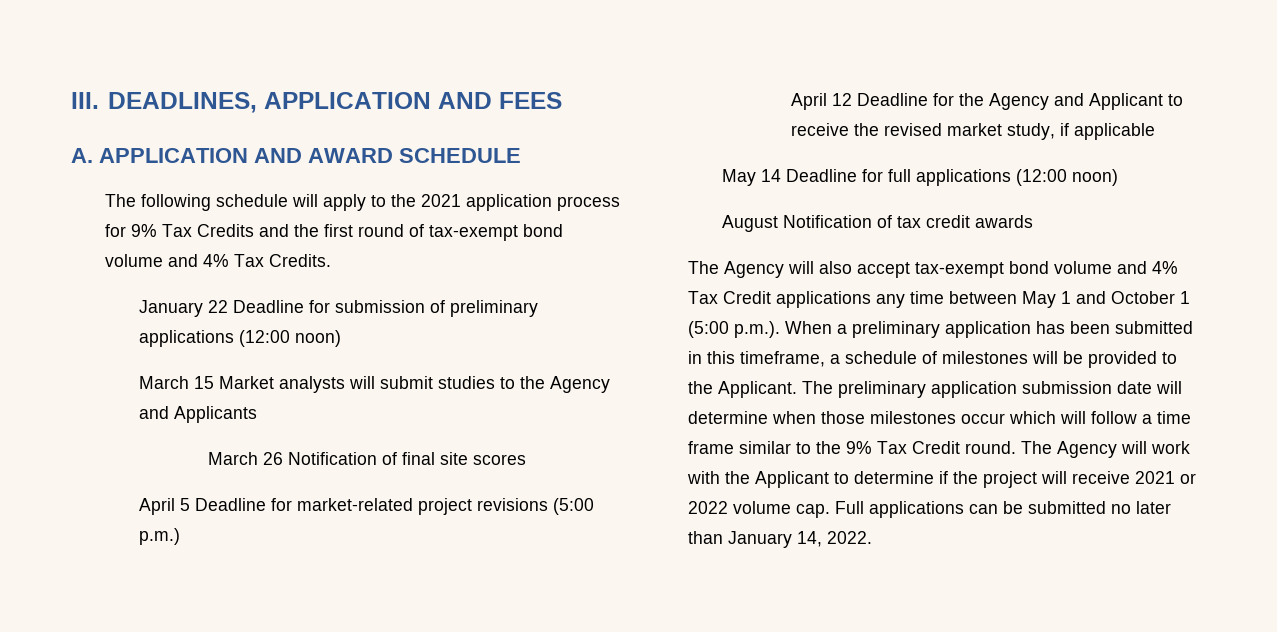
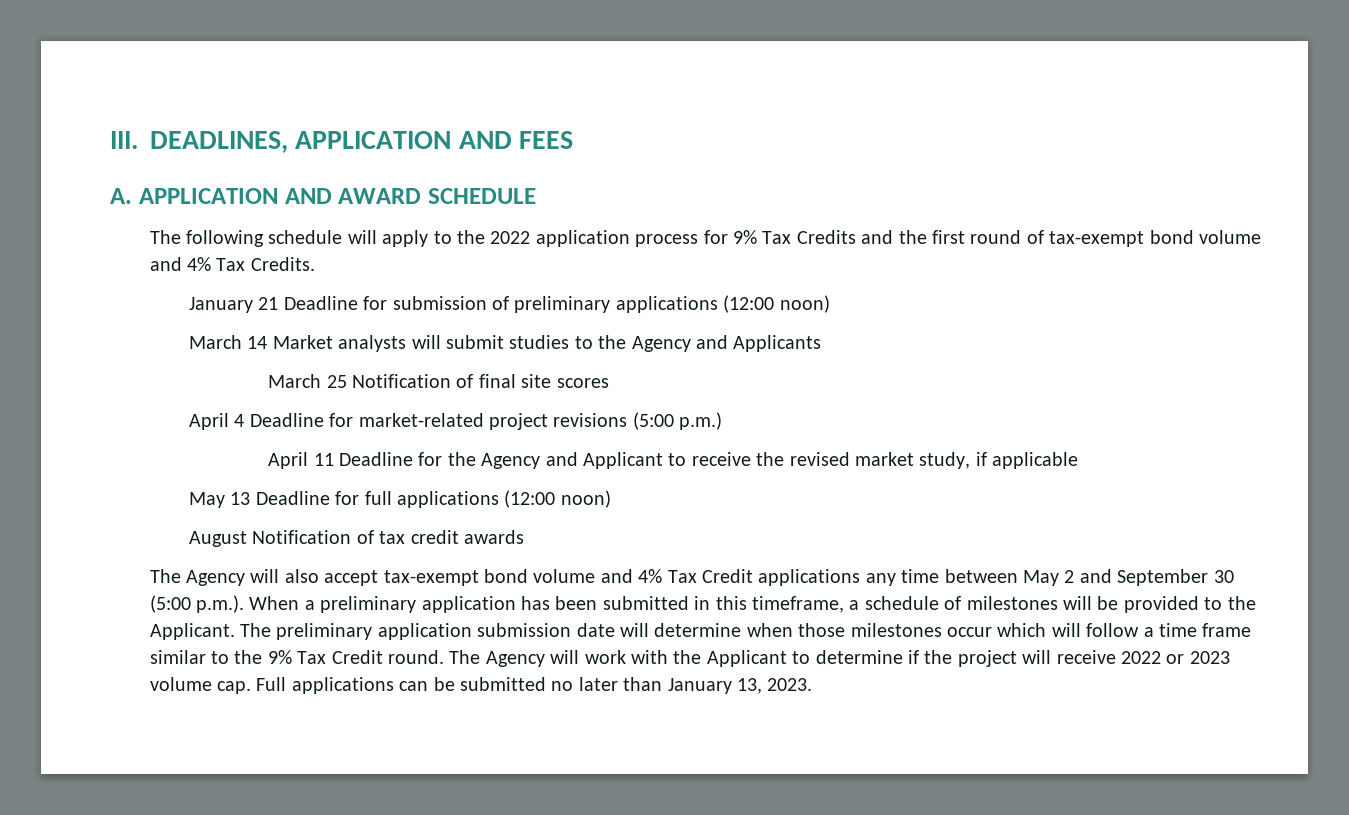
- The following schedule will apply to the 2021 application process for 9% Tax Credits and the first round of tax-exempt bond volume and 4% Tax Credits.
+ The following schedule will apply to the 2022 application process for 9% Tax Credits and the first round of tax-exempt bond volume and 4% Tax Credits.
- January 22 Deadline for submission of preliminary applications (12:00 noon)
+ January 21 Deadline for submission of preliminary applications (12:00 noon)
- March 15 Market analysts will submit studies to the Agency and Applicants
+ March 14 Market analysts will submit studies to the Agency and Applicants
- March 26 Notification of final site scores
+ March 25 Notification of final site scores
- April 5 Deadline for market-related project revisions (5:00 p.m.)
+ April 4 Deadline for market-related project revisions (5:00 p.m.)
- April 12 Deadline for the Agency and Applicant to receive the revised market study, if applicable
+ April 11 Deadline for the Agency and Applicant to receive the revised market study, if applicable
- May 14 Deadline for full applications (12:00 noon)
+ May 13 Deadline for full applications (12:00 noon)
- The Agency will also accept tax-exempt bond volume and 4% Tax Credit applications any time between May 1 and October 1 (5:00 p.m.). When a preliminary application has been submitted in this timeframe, a schedule of milestones will be provided to the Applicant.
+ The Agency will also accept tax-exempt bond volume and 4% Tax Credit applications any time between May 2 and September 30 (5:00 p.m.). When a preliminary application has been submitted in this timeframe, a schedule of milestones will be provided to the Applicant.
- The Agency will work with the Applicant to determine if the project will receive 2021 or 2022 volume cap.
+ The Agency will work with the Applicant to determine if the project will receive 2022 or 2023 volume cap.
- Full applications can be submitted no later than January 14, 2022.
+ Full applications can be submitted no later than January 13, 2023.

